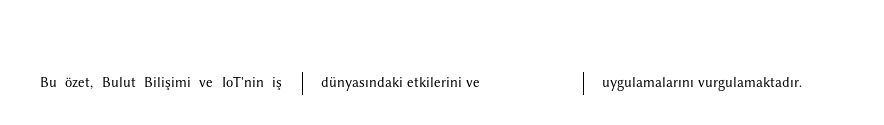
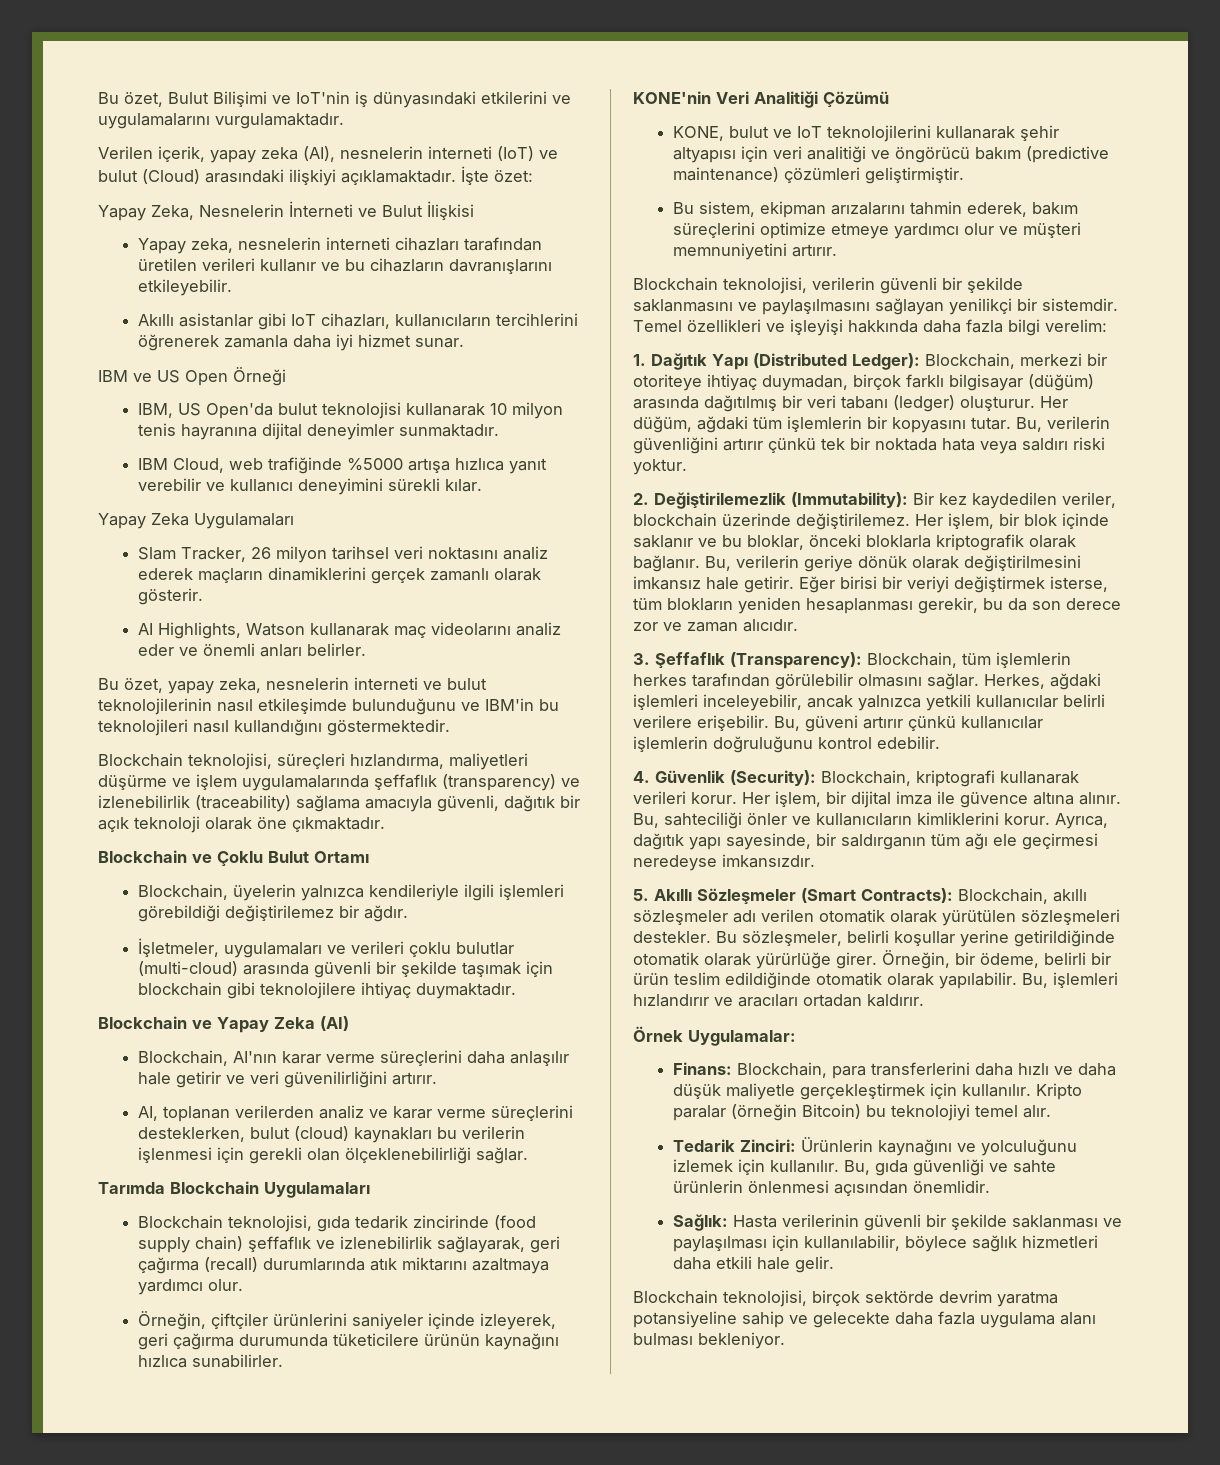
+ Verilen içerik, yapay zeka (AI), nesnelerin interneti (IoT) ve bulut (Cloud) arasındaki ilişkiyi açıklamaktadır. İşte özet:
+ Yapay Zeka, Nesnelerin İnterneti ve Bulut İlişkisi
+ Yapay zeka, nesnelerin interneti cihazları tarafından üretilen verileri kullanır ve bu cihazların davranışlarını etkileyebilir.
+ Akıllı asistanlar gibi IoT cihazları, kullanıcıların tercihlerini öğrenerek zamanla daha iyi hizmet sunar.
+ IBM ve US Open Örneği
+ IBM, US Open'da bulut teknolojisi kullanarak 10 milyon tenis hayranına dijital deneyimler sunmaktadır.
+ IBM Cloud, web trafiğinde %5000 artışa hızlıca yanıt verebilir ve kullanıcı deneyimini sürekli kılar.
+ Yapay Zeka Uygulamaları
+ Slam Tracker, 26 milyon tarihsel veri noktasını analiz ederek maçların dinamiklerini gerçek zamanlı olarak gösterir.
+ AI Highlights, Watson kullanarak maç videolarını analiz eder ve önemli anları belirler.
+ Bu özet, yapay zeka, nesnelerin interneti ve bulut teknolojilerinin nasıl etkileşimde bulunduğunu ve IBM'in bu teknolojileri nasıl kullandığını göstermektedir.
+ Blockchain teknolojisi, süreçleri hızlandırma, maliyetleri düşürme ve işlem uygulamalarında şeffaflık (transparency) ve izlenebilirlik (traceability) sağlama amacıyla güvenli, dağıtık bir açık teknoloji olarak öne çıkmaktadır.
+ Blockchain ve Çoklu Bulut Ortamı
+ Blockchain, üyelerin yalnızca kendileriyle ilgili işlemleri görebildiği değiştirilemez bir ağdır.
+ İşletmeler, uygulamaları ve verileri çoklu bulutlar (multi-cloud) arasında güvenli bir şekilde taşımak için blockchain gibi teknolojilere ihtiyaç duymaktadır.
+ Blockchain ve Yapay Zeka (AI)
+ Blockchain, AI'nın karar verme süreçlerini daha anlaşılır hale getirir ve veri güvenilirliğini artırır.
+ AI, toplanan verilerden analiz ve karar verme süreçlerini desteklerken, bulut (cloud) kaynakları bu verilerin işlenmesi için gerekli olan ölçeklenebilirliği sağlar.
+ Tarımda Blockchain Uygulamaları
+ Blockchain teknolojisi, gıda tedarik zincirinde (food supply chain) şeffaflık ve izlenebilirlik sağlayarak, geri çağırma (recall) durumlarında atık miktarını azaltmaya yardımcı olur.
+ Örneğin, çiftçiler ürünlerini saniyeler içinde izleyerek, geri çağırma durumunda tüketicilere ürünün kaynağını hızlıca sunabilirler.
+ KONE'nin Veri Analitiği Çözümü
+ KONE, bulut ve IoT teknolojilerini kullanarak şehir altyapısı için veri analitiği ve öngörücü bakım (predictive maintenance) çözümleri geliştirmiştir.
+ Bu sistem, ekipman arızalarını tahmin ederek, bakım süreçlerini optimize etmeye yardımcı olur ve müşteri memnuniyetini artırır.
+ Blockchain teknolojisi, verilerin güvenli bir şekilde saklanmasını ve paylaşılmasını sağlayan yenilikçi bir sistemdir. Temel özellikleri ve işleyişi hakkında daha fazla bilgi verelim:
+ 1. Dağıtık Yapı (Distributed Ledger): Blockchain, merkezi bir otoriteye ihtiyaç duymadan, birçok farklı bilgisayar (düğüm) arasında dağıtılmış bir veri tabanı (ledger) oluşturur. Her düğüm, ağdaki tüm işlemlerin bir kopyasını tutar. Bu, verilerin güvenliğini artırır çünkü tek bir noktada hata veya saldırı riski yoktur.
+ 2. Değiştirilemezlik (Immutability): Bir kez kaydedilen veriler, blockchain üzerinde değiştirilemez. Her işlem, bir blok içinde saklanır ve bu bloklar, önceki bloklarla kriptografik olarak bağlanır. Bu, verilerin geriye dönük olarak değiştirilmesini imkansız hale getirir. Eğer birisi bir veriyi değiştirmek isterse, tüm blokların yeniden hesaplanması gerekir, bu da son derece zor ve zaman alıcıdır.
+ 3. Şeffaflık (Transparency): Blockchain, tüm işlemlerin herkes tarafından görülebilir olmasını sağlar. Herkes, ağdaki işlemleri inceleyebilir, ancak yalnızca yetkili kullanıcılar belirli verilere erişebilir. Bu, güveni artırır çünkü kullanıcılar işlemlerin doğruluğunu kontrol edebilir.
+ 4. Güvenlik (Security): Blockchain, kriptografi kullanarak verileri korur. Her işlem, bir dijital imza ile güvence altına alınır. Bu, sahteciliği önler ve kullanıcıların kimliklerini korur. Ayrıca, dağıtık yapı sayesinde, bir saldırganın tüm ağı ele geçirmesi neredeyse imkansızdır.
+ 5. Akıllı Sözleşmeler (Smart Contracts): Blockchain, akıllı sözleşmeler adı verilen otomatik olarak yürütülen sözleşmeleri destekler. Bu sözleşmeler, belirli koşullar yerine getirildiğinde otomatik olarak yürürlüğe girer. Örneğin, bir ödeme, belirli bir ürün teslim edildiğinde otomatik olarak yapılabilir. Bu, işlemleri hızlandırır ve aracıları ortadan kaldırır.
+ Örnek Uygulamalar:
+ Finans: Blockchain, para transferlerini daha hızlı ve daha düşük maliyetle gerçekleştirmek için kullanılır. Kripto paralar (örneğin Bitcoin) bu teknolojiyi temel alır.
+ Tedarik Zinciri: Ürünlerin kaynağını ve yolculuğunu izlemek için kullanılır. Bu, gıda güvenliği ve sahte ürünlerin önlenmesi açısından önemlidir.
+ Sağlık: Hasta verilerinin güvenli bir şekilde saklanması ve paylaşılması için kullanılabilir, böylece sağlık hizmetleri daha etkili hale gelir.
+ Blockchain teknolojisi, birçok sektörde devrim yaratma potansiyeline sahip ve gelecekte daha fazla uygulama alanı bulması bekleniyor.

